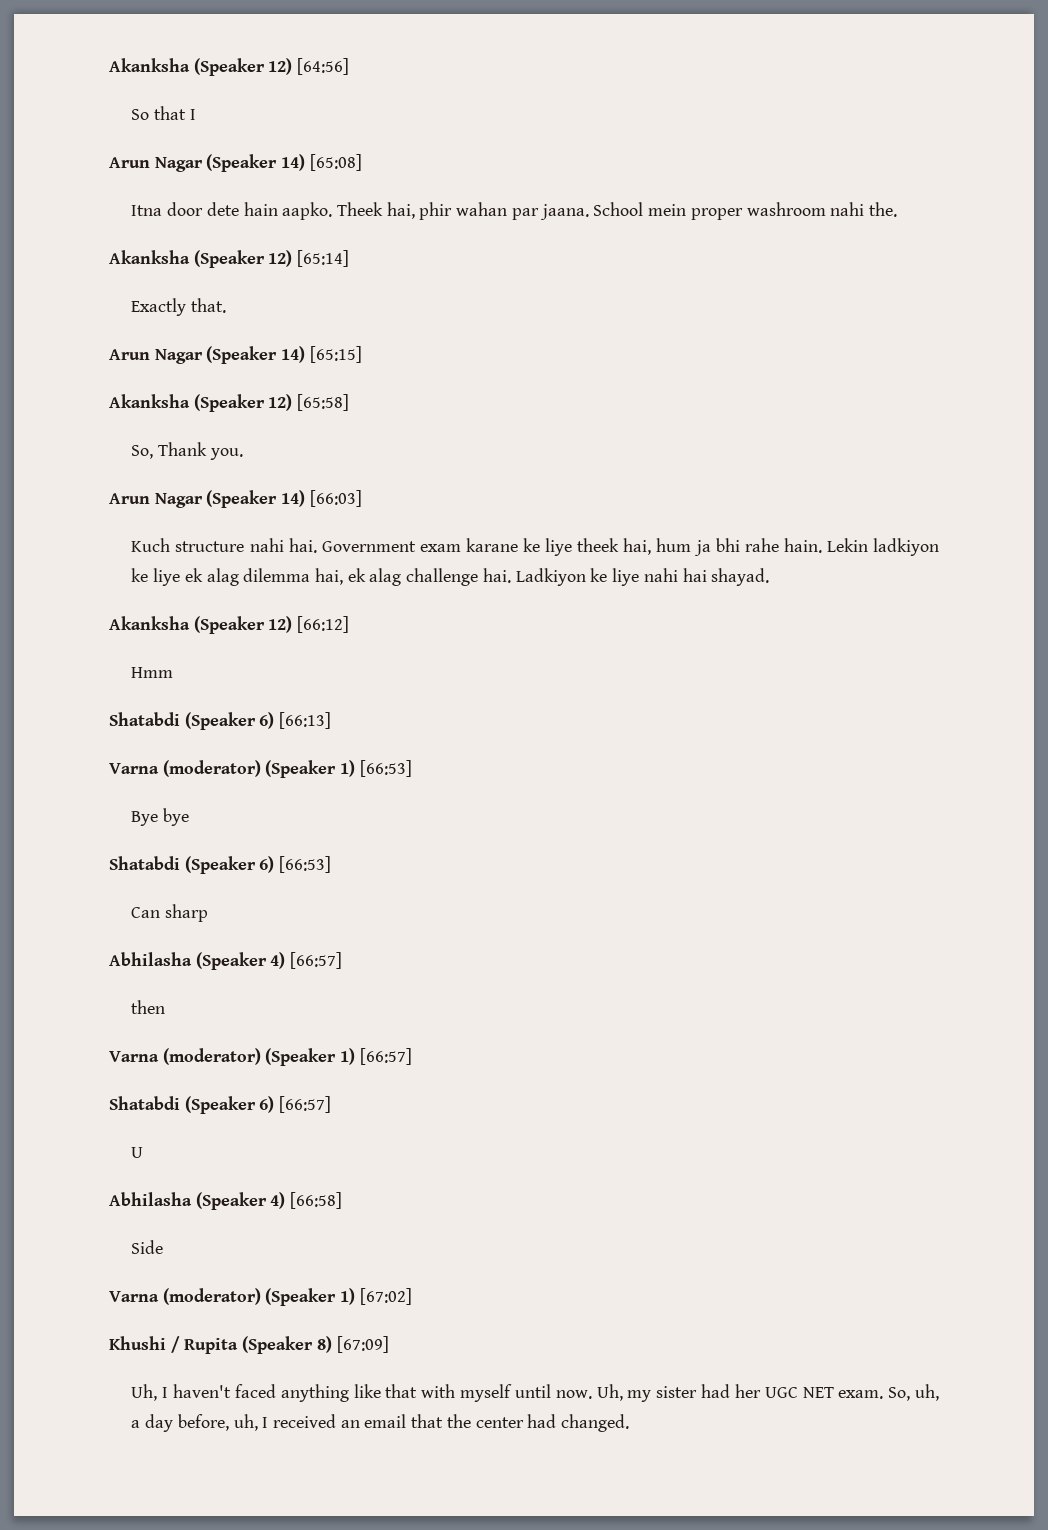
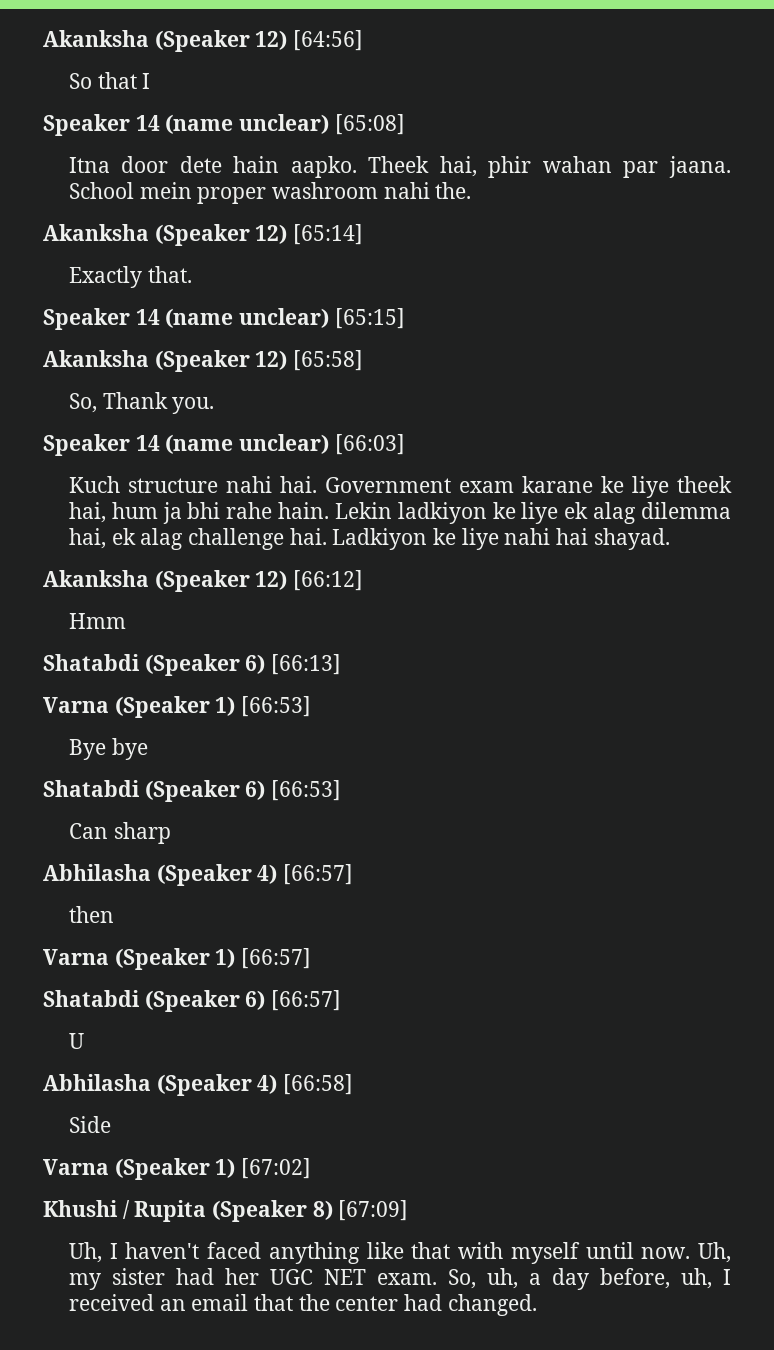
- Arun Nagar (Speaker 14) [65:08]
+ Speaker 14 (name unclear) [65:08]
- Arun Nagar (Speaker 14) [65:15]
+ Speaker 14 (name unclear) [65:15]
- Arun Nagar (Speaker 14) [66:03]
+ Speaker 14 (name unclear) [66:03]
- Varna (moderator) (Speaker 1) [66:53]
+ Varna (Speaker 1) [66:53]
- Varna (moderator) (Speaker 1) [66:57]
+ Varna (Speaker 1) [66:57]
- Varna (moderator) (Speaker 1) [67:02]
+ Varna (Speaker 1) [67:02]

